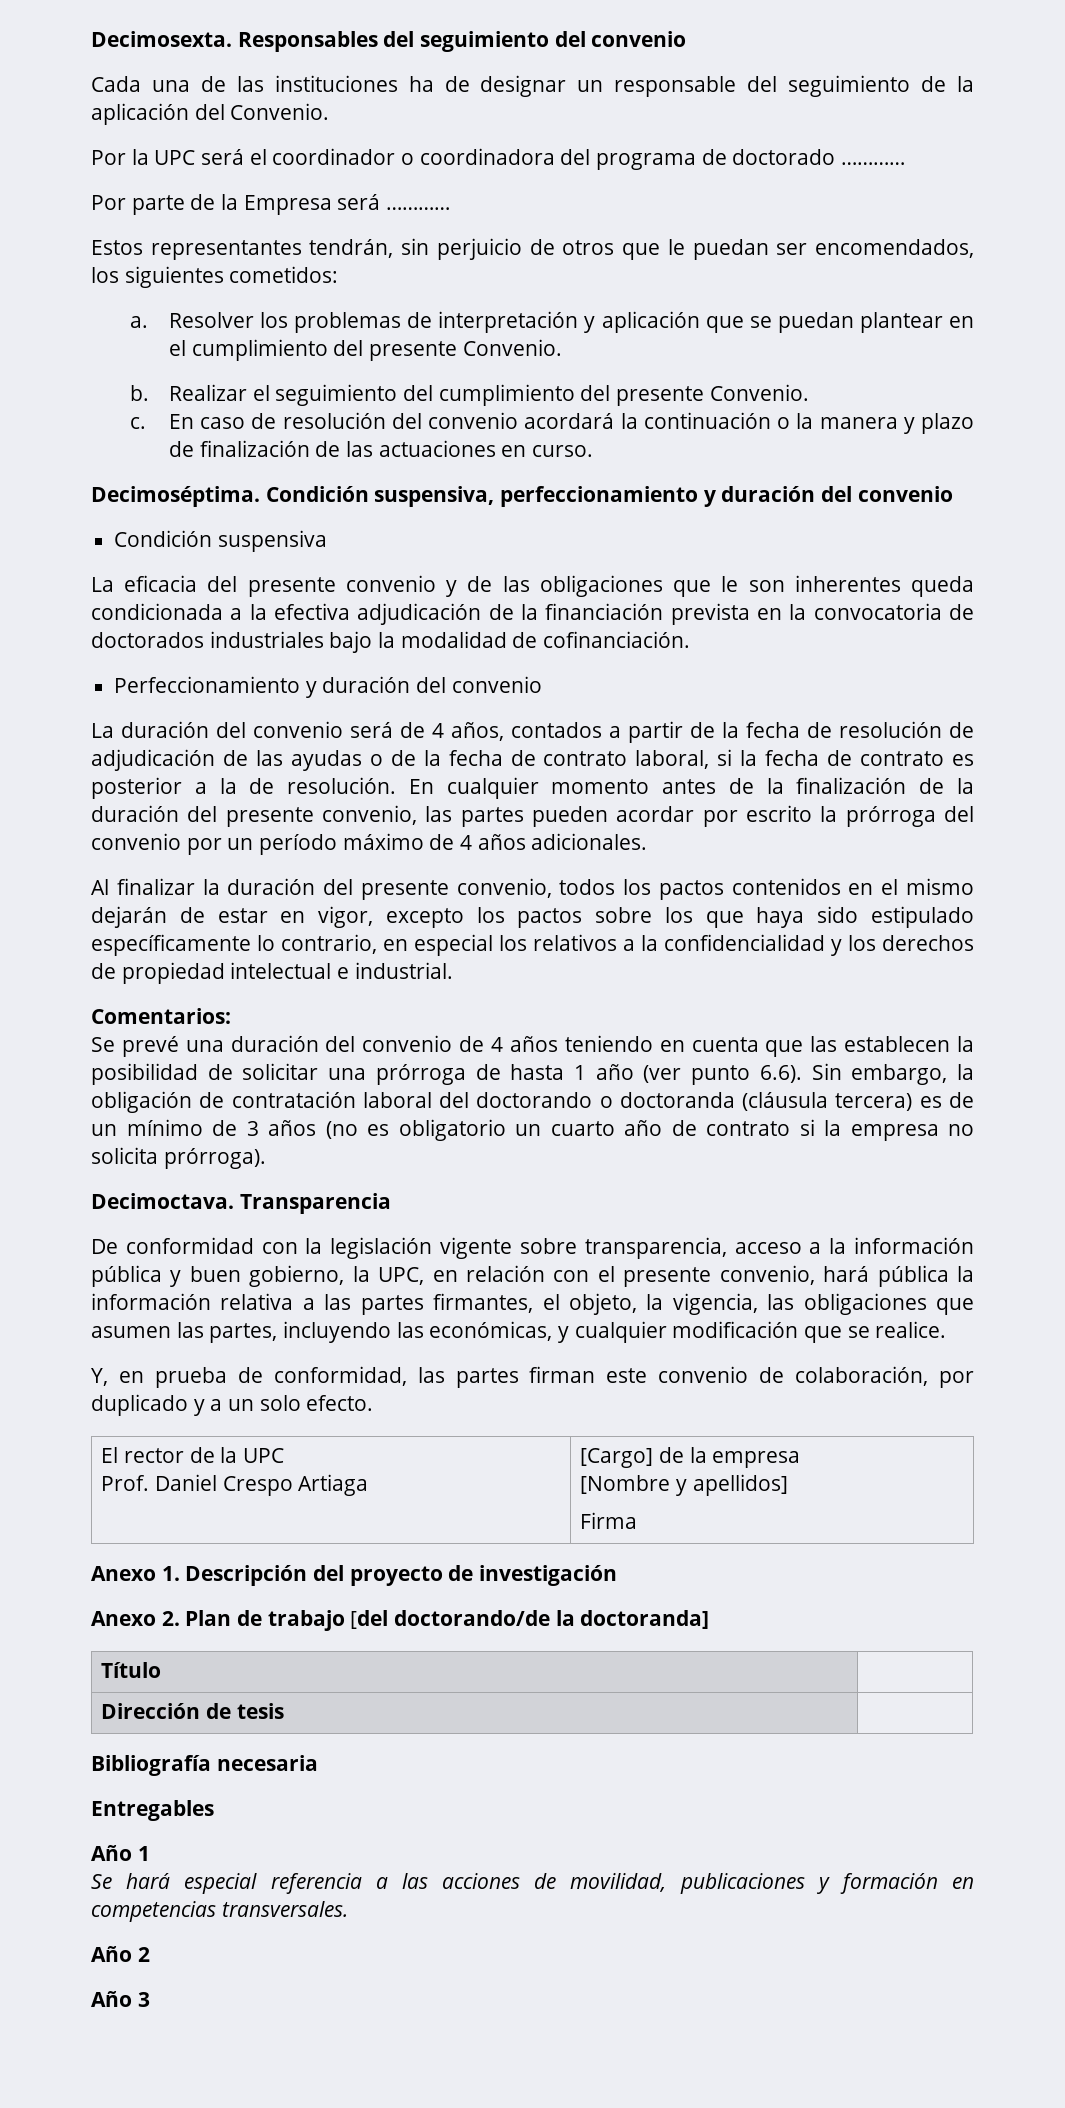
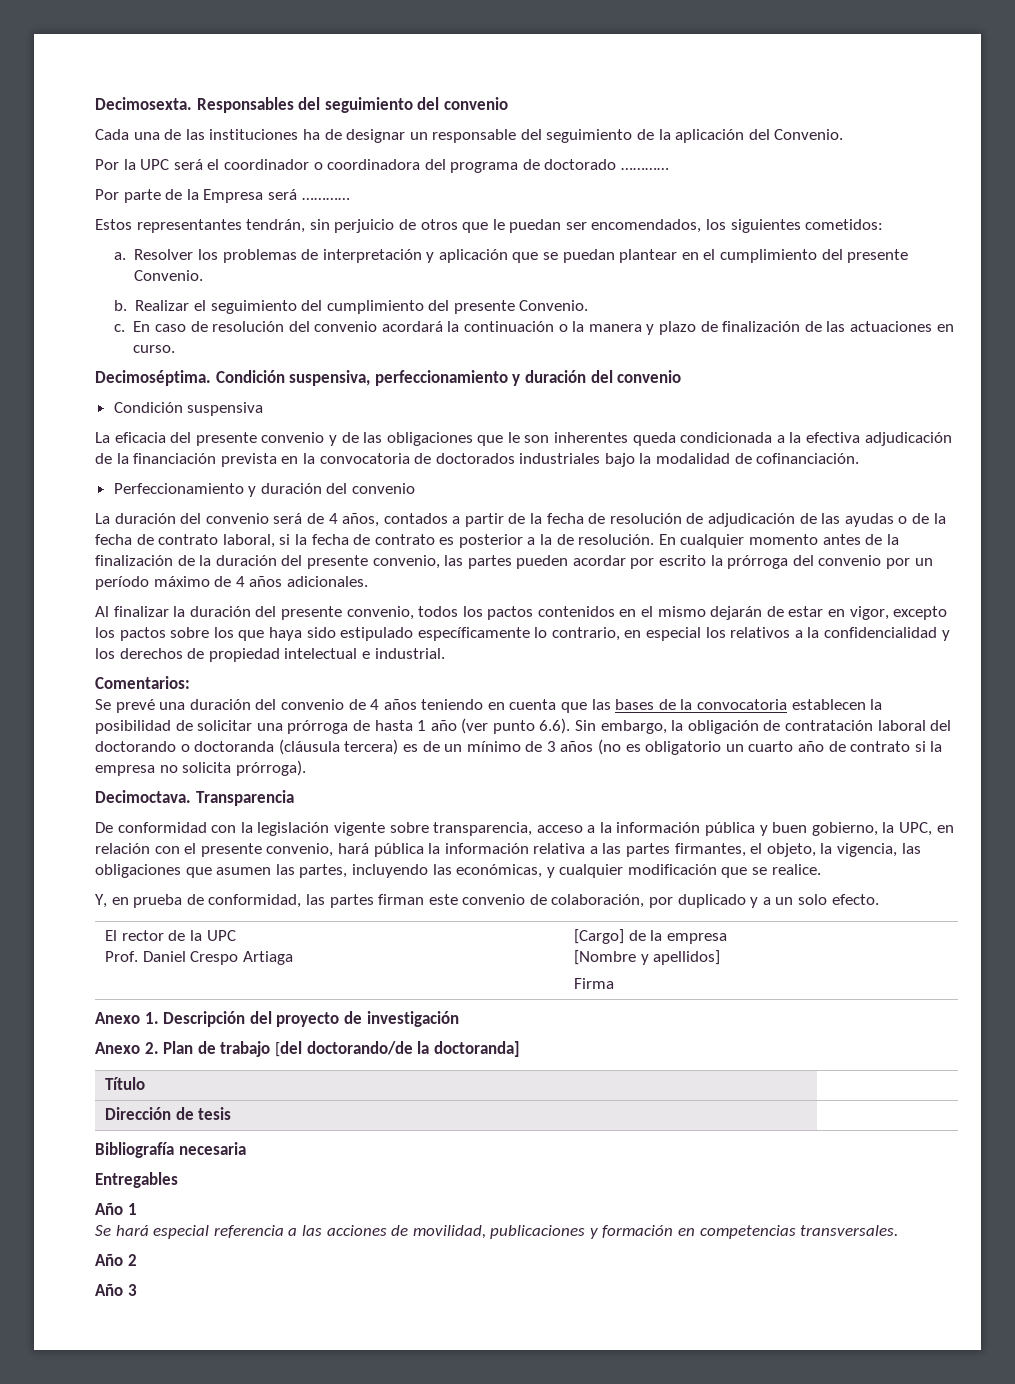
- Se prevé una duración del convenio de 4 años teniendo en cuenta que las establecen la posibilidad de solicitar una prórroga de hasta 1 año (ver punto 6.6). Sin embargo, la obligación de contratación laboral del doctorando o doctoranda (cláusula tercera) es de un mínimo de 3 años (no es obligatorio un cuarto año de contrato si la empresa no solicita prórroga).
+ Se prevé una duración del convenio de 4 años teniendo en cuenta que las bases de la convocatoria establecen la posibilidad de solicitar una prórroga de hasta 1 año (ver punto 6.6). Sin embargo, la obligación de contratación laboral del doctorando o doctoranda (cláusula tercera) es de un mínimo de 3 años (no es obligatorio un cuarto año de contrato si la empresa no solicita prórroga).

